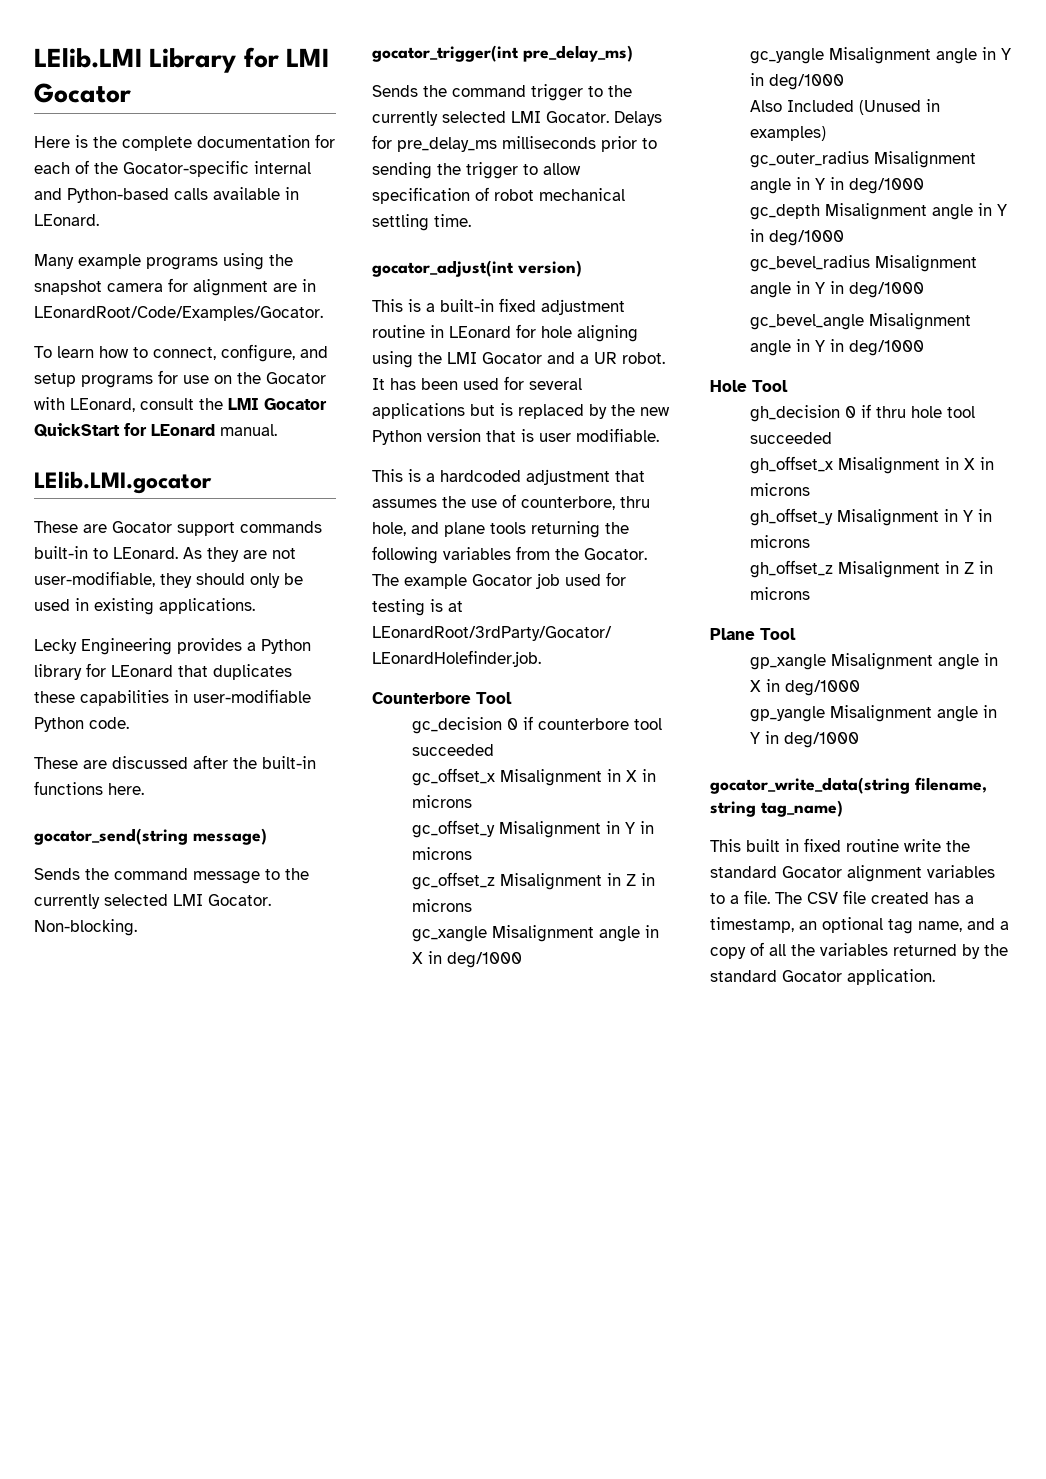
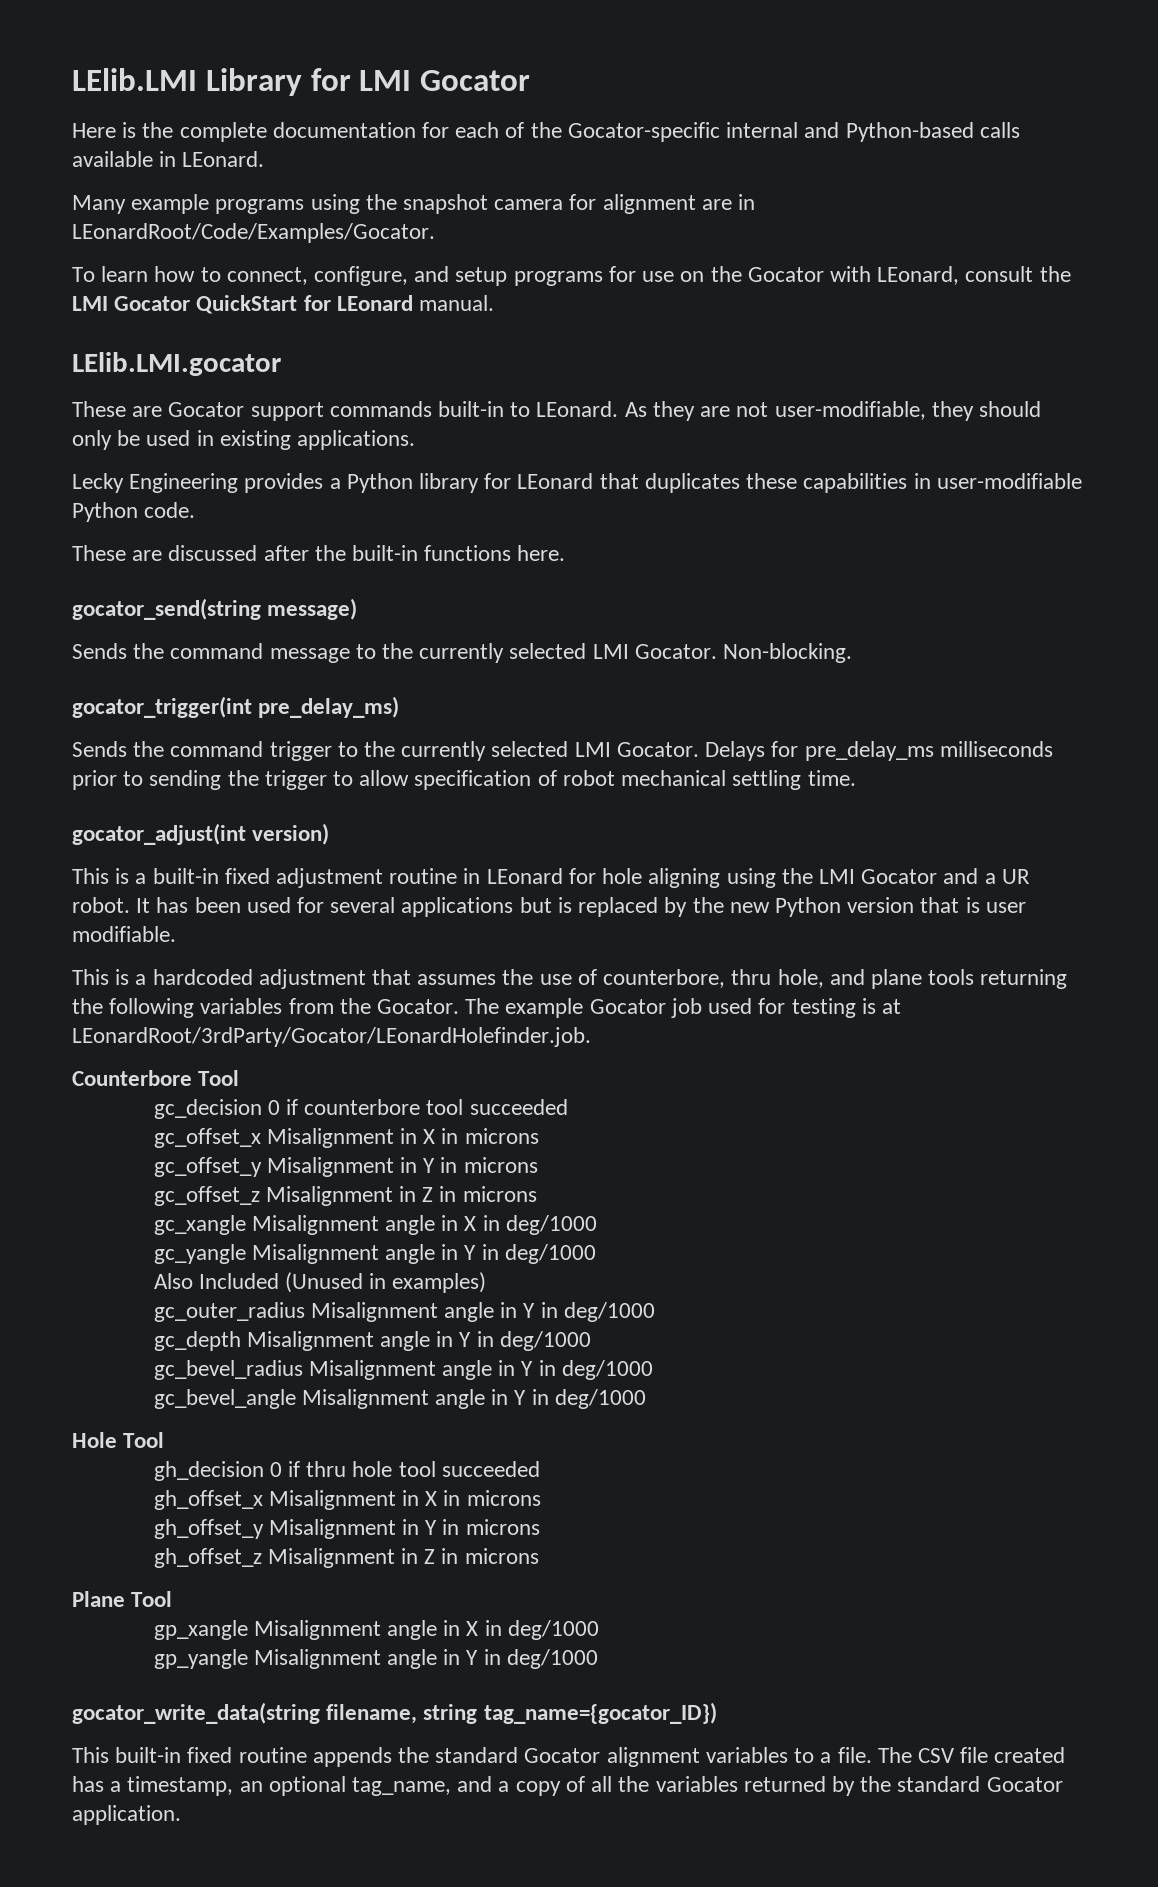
- gocator_write_data(string filename, string tag_name)
- This built in fixed routine write the standard Gocator alignment variables to a file.
+ gocator_write_data(string filename, string tag_name={gocator_ID})
+ This built-in fixed routine appends the standard Gocator alignment variables to a file.
- The CSV file created has a timestamp, an optional tag name, and a copy of all the variables returned by the standard Gocator application.
+ The CSV file created has a timestamp, an optional tag_name, and a copy of all the variables returned by the standard Gocator application.

